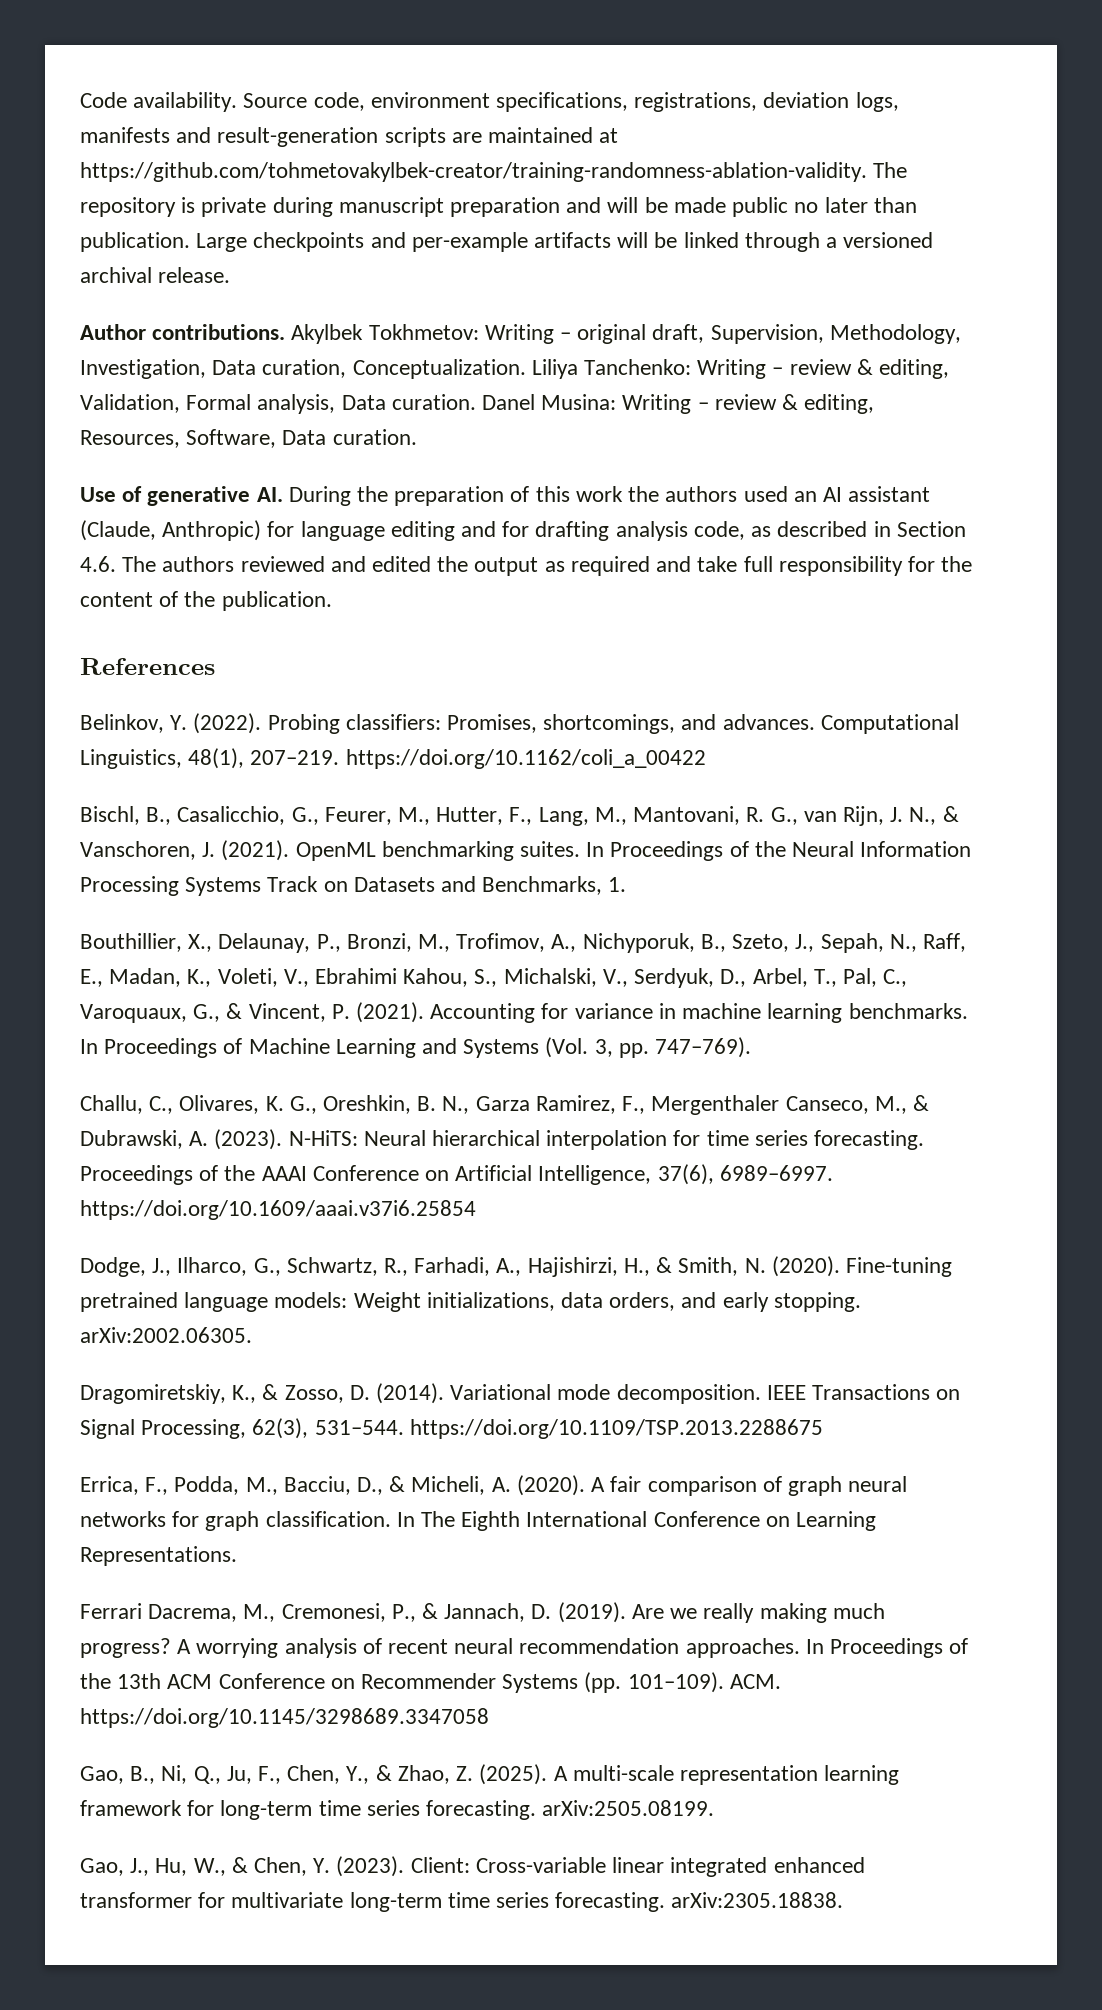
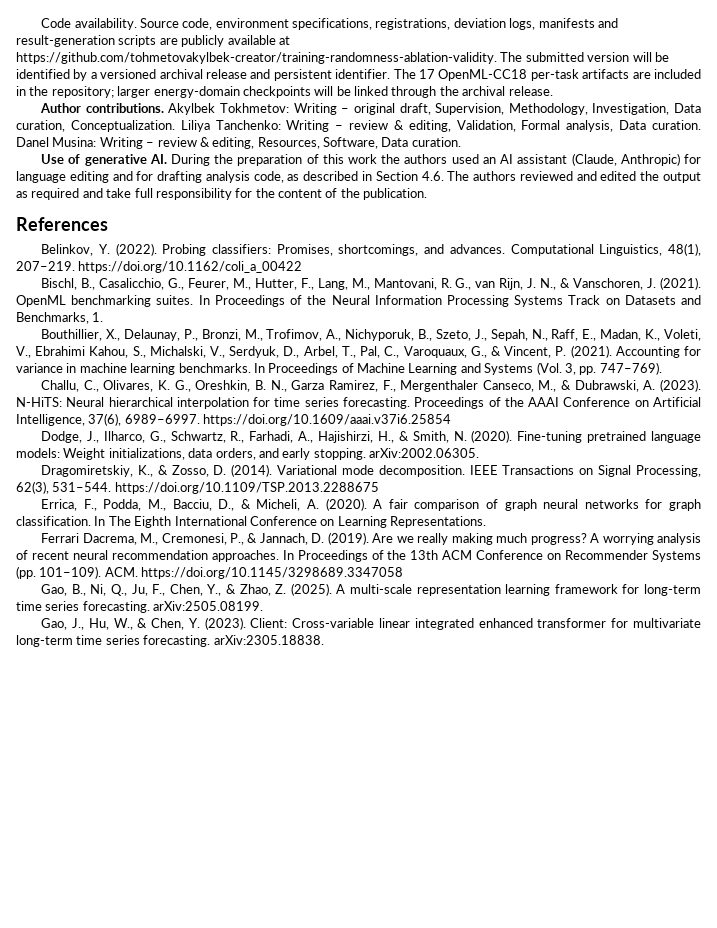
- Source code, environment specifications, registrations, deviation logs, manifests and result-generation scripts are maintained at https://github.com/tohmetovakylbek-creator/training-randomness-ablation-validity. The repository is private during manuscript preparation and will be made public no later than publication. Large checkpoints and per-example artifacts will be linked through a versioned archival release.
+ Source code, environment specifications, registrations, deviation logs, manifests and result-generation scripts are publicly available at https://github.com/tohmetovakylbek-creator/training-randomness-ablation-validity. The submitted version will be identified by a versioned archival release and persistent identifier. The 17 OpenML-CC18 per-task artifacts are included in the repository; larger energy-domain checkpoints will be linked through the archival release.

